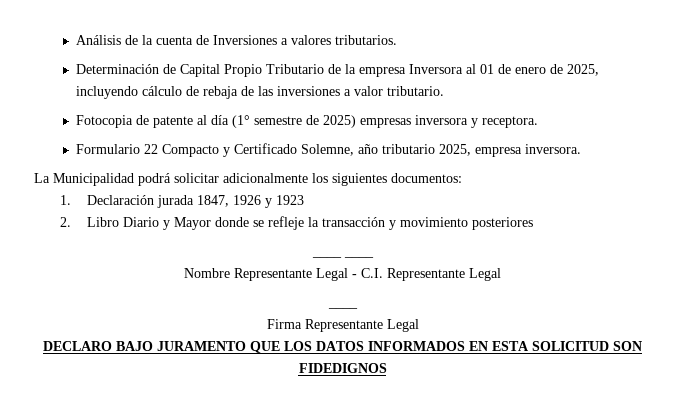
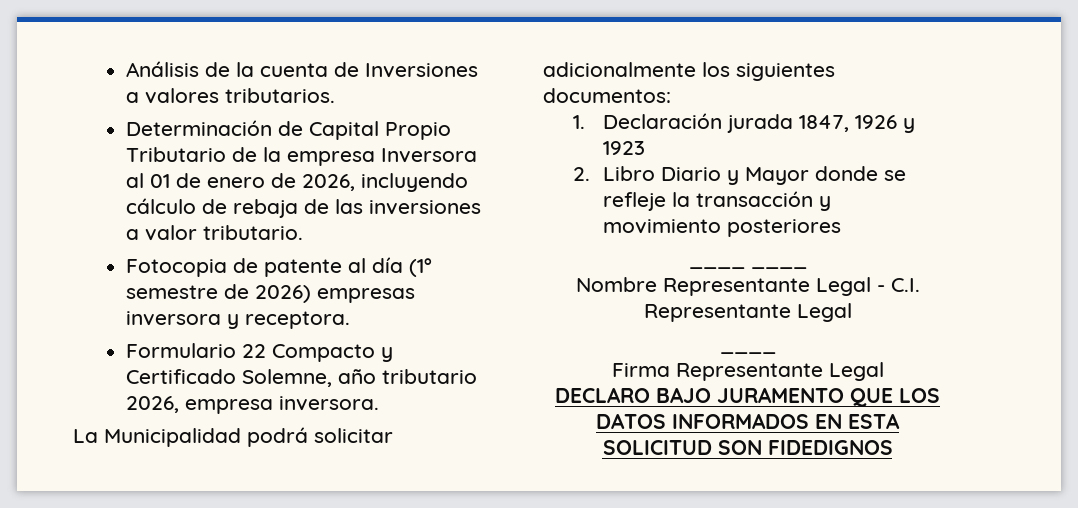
- Determinación de Capital Propio Tributario de la empresa Inversora al 01 de enero de 2025, incluyendo cálculo de rebaja de las inversiones a valor tributario.
+ Determinación de Capital Propio Tributario de la empresa Inversora al 01 de enero de 2026, incluyendo cálculo de rebaja de las inversiones a valor tributario.
- Fotocopia de patente al día (1° semestre de 2025) empresas inversora y receptora.
+ Fotocopia de patente al día (1° semestre de 2026) empresas inversora y receptora.
- Formulario 22 Compacto y Certificado Solemne, año tributario 2025, empresa inversora.
+ Formulario 22 Compacto y Certificado Solemne, año tributario 2026, empresa inversora.

